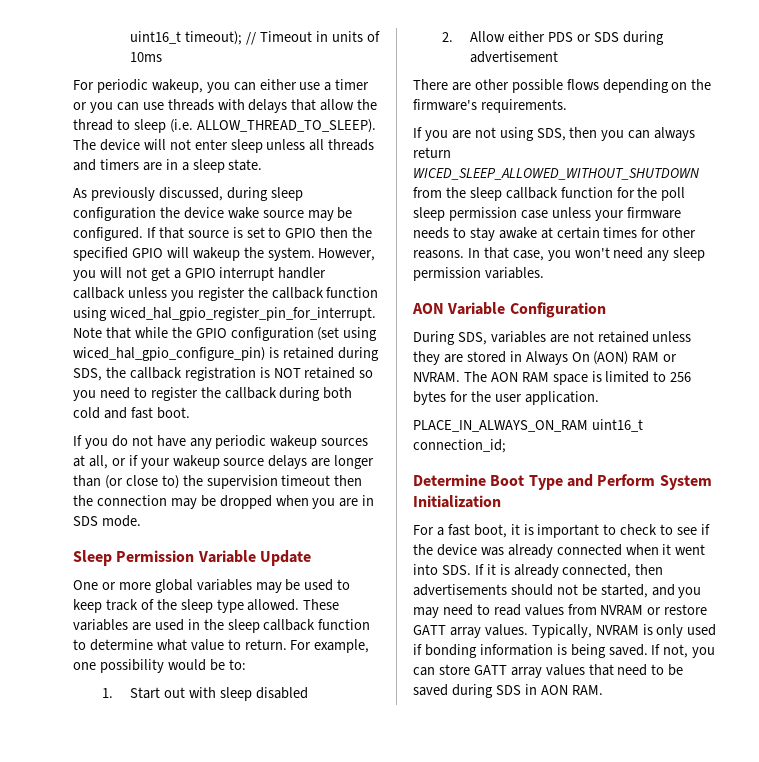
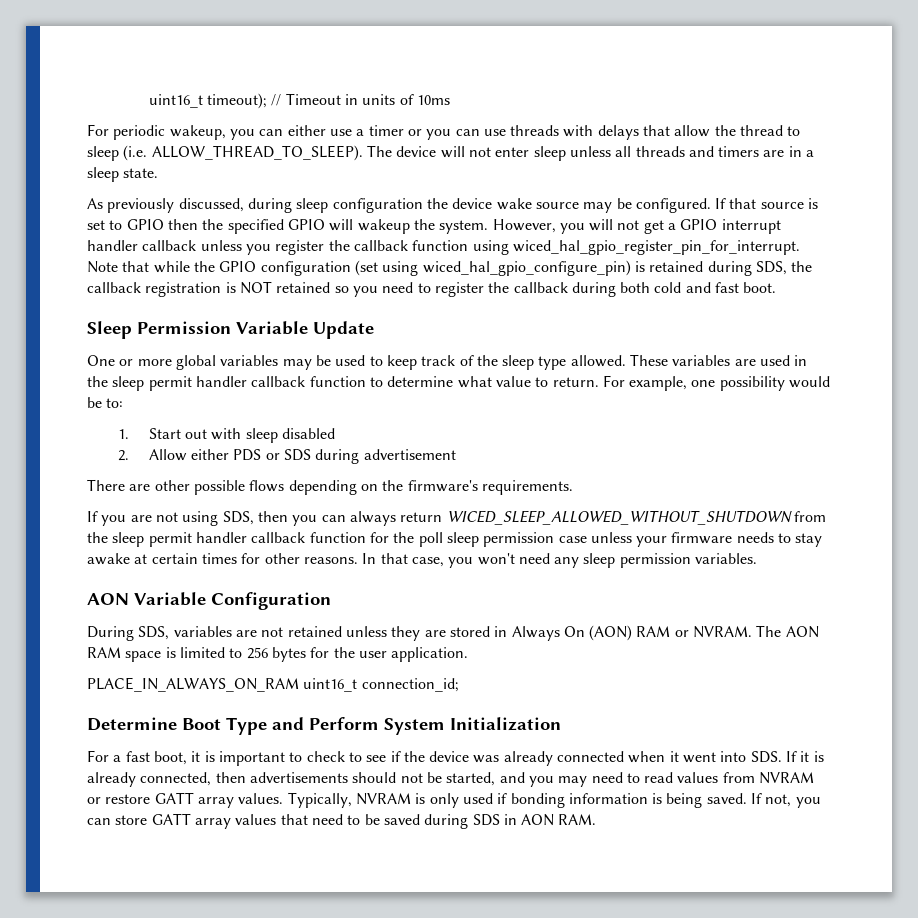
- If you do not have any periodic wakeup sources at all, or if your wakeup source delays are longer than (or close to) the supervision timeout then the connection may be dropped when you are in SDS mode.
- These variables are used in the sleep callback function to determine what value to return.
+ These variables are used in the sleep permit handler callback function to determine what value to return.
- If you are not using SDS, then you can always return WICED_SLEEP_ALLOWED_WITHOUT_SHUTDOWN from the sleep callback function for the poll sleep permission case unless your firmware needs to stay awake at certain times for other reasons.
+ If you are not using SDS, then you can always return WICED_SLEEP_ALLOWED_WITHOUT_SHUTDOWN from the sleep permit handler callback function for the poll sleep permission case unless your firmware needs to stay awake at certain times for other reasons.

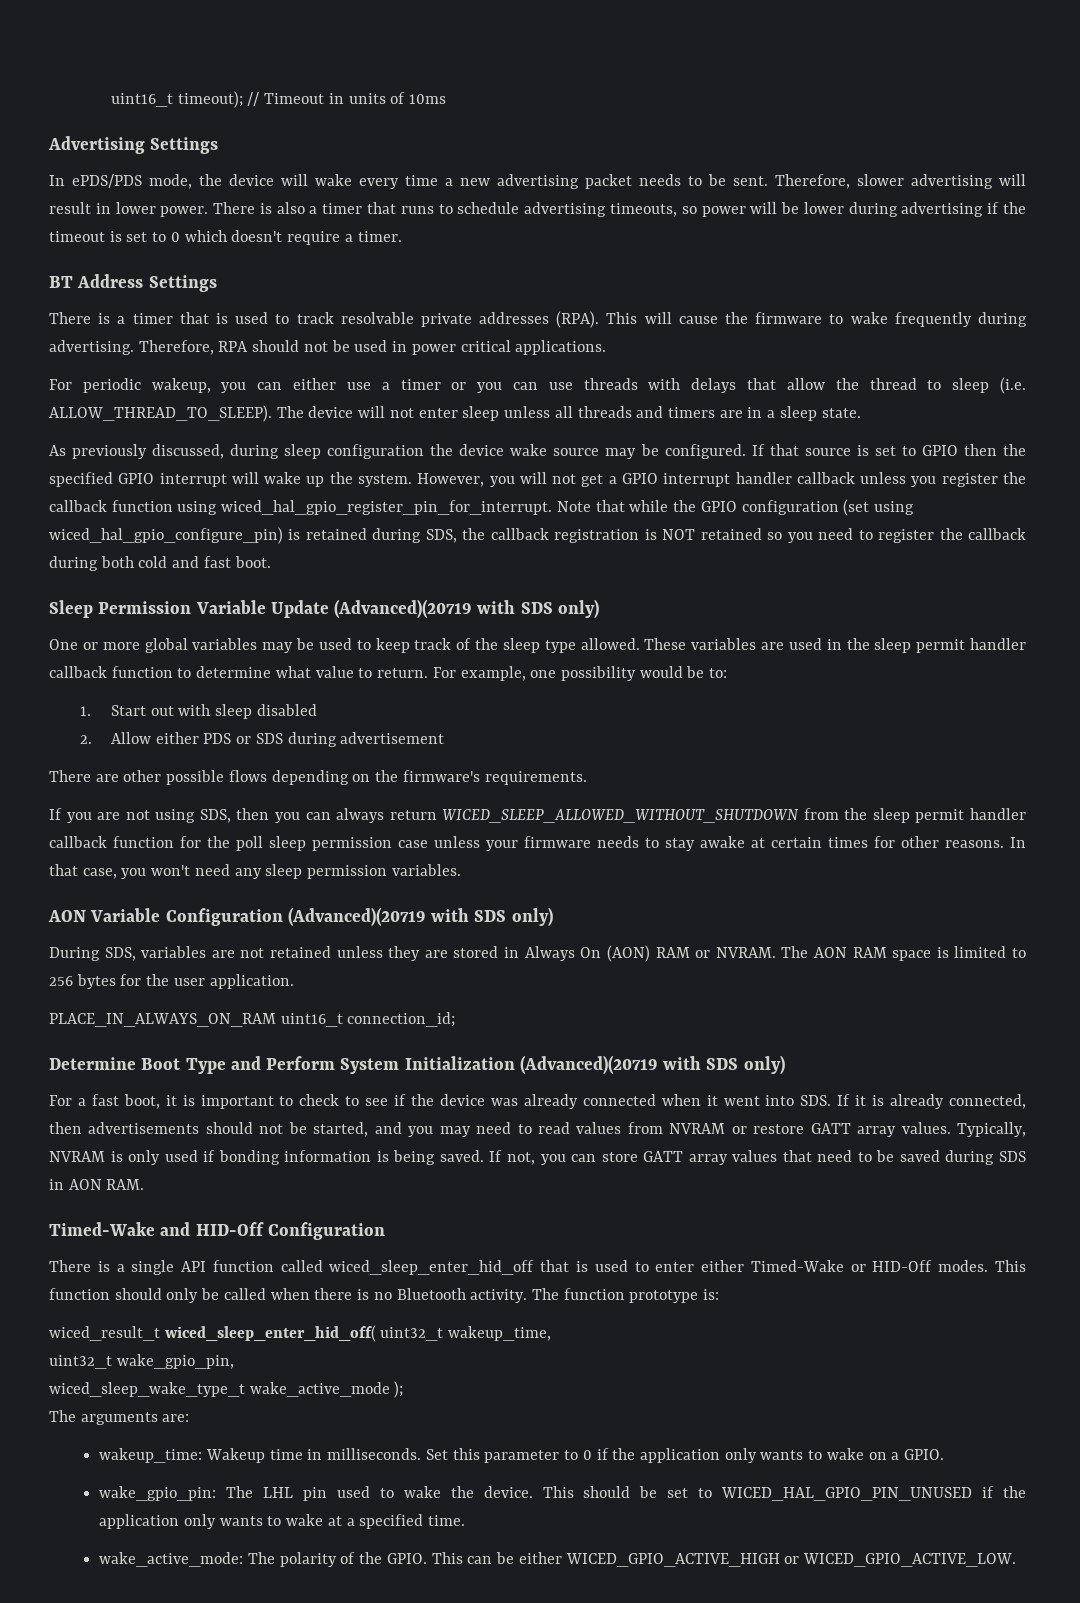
+ Advertising Settings
+ In ePDS/PDS mode, the device will wake every time a new advertising packet needs to be sent. Therefore, slower advertising will result in lower power. There is also a timer that runs to schedule advertising timeouts, so power will be lower during advertising if the timeout is set to 0 which doesn't require a timer.
+ BT Address Settings
+ There is a timer that is used to track resolvable private addresses (RPA). This will cause the firmware to wake frequently during advertising. Therefore, RPA should not be used in power critical applications.
- If that source is set to GPIO then the specified GPIO will wakeup the system.
+ If that source is set to GPIO then the specified GPIO interrupt will wake up the system.
- Sleep Permission Variable Update
+ Sleep Permission Variable Update (Advanced)(20719 with SDS only)
- AON Variable Configuration
+ AON Variable Configuration (Advanced)(20719 with SDS only)
- Determine Boot Type and Perform System Initialization
+ Determine Boot Type and Perform System Initialization (Advanced)(20719 with SDS only)
+ Timed-Wake and HID-Off Configuration
+ There is a single API function called wiced_sleep_enter_hid_off that is used to enter either Timed-Wake or HID-Off modes. This function should only be called when there is no Bluetooth activity. The function prototype is:
+ wiced_result_t wiced_sleep_enter_hid_off( uint32_t wakeup_time,
+ uint32_t wake_gpio_pin,
+ wiced_sleep_wake_type_t wake_active_mode );
+ The arguments are:
+ wakeup_time: Wakeup time in milliseconds. Set this parameter to 0 if the application only wants to wake on a GPIO.
+ wake_gpio_pin: The LHL pin used to wake the device. This should be set to WICED_HAL_GPIO_PIN_UNUSED if the application only wants to wake at a specified time.
+ wake_active_mode: The polarity of the GPIO. This can be either WICED_GPIO_ACTIVE_HIGH or WICED_GPIO_ACTIVE_LOW.

